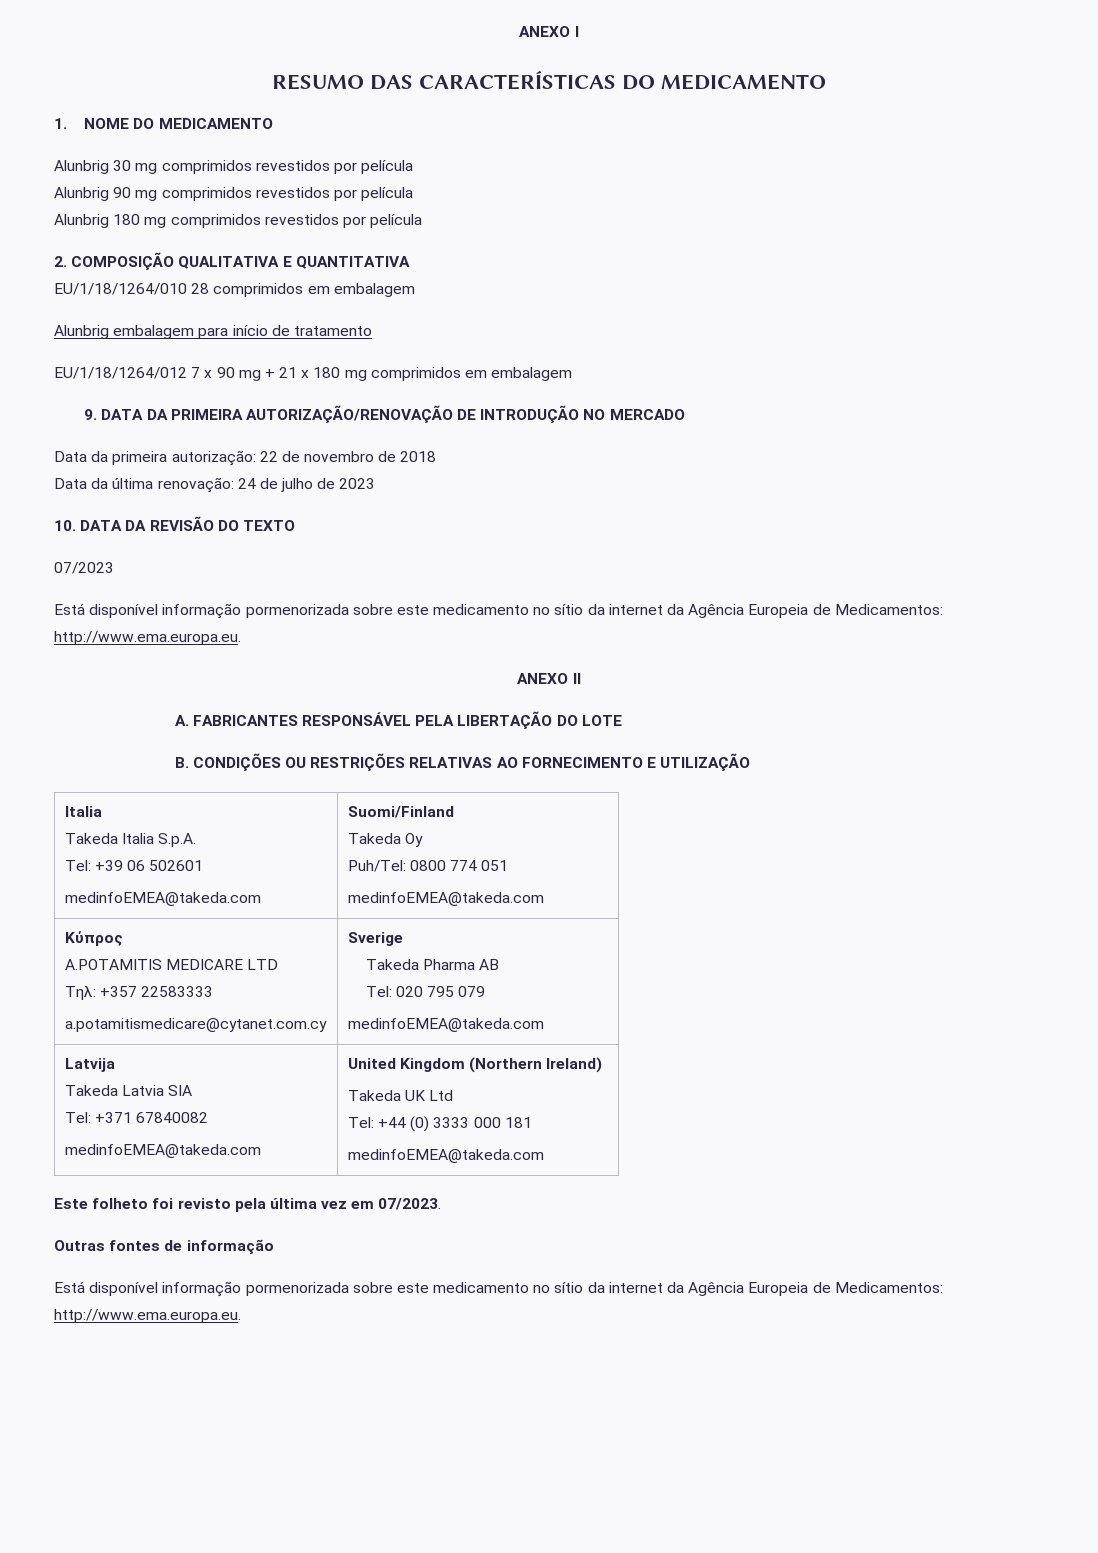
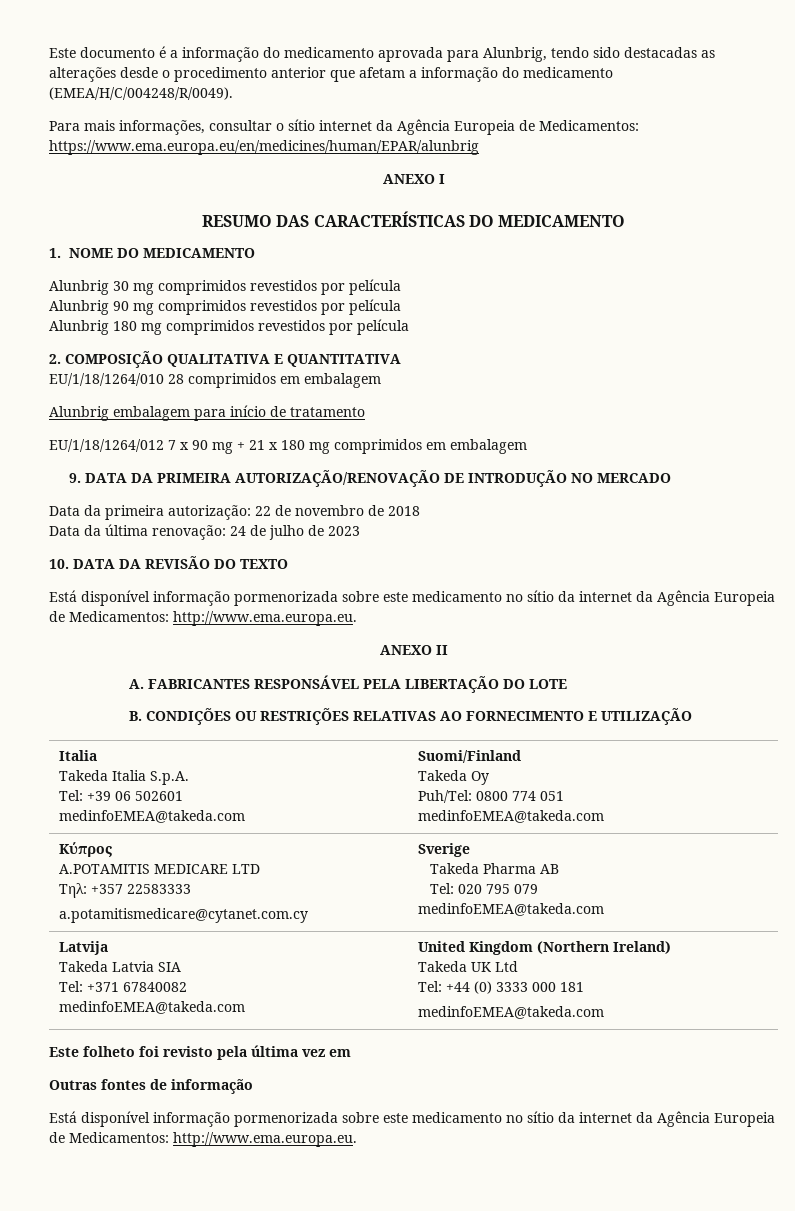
+ Este documento é a informação do medicamento aprovada para Alunbrig, tendo sido destacadas as alterações desde o procedimento anterior que afetam a informação do medicamento (EMEA/H/C/004248/R/0049).
+ Para mais informações, consultar o sítio internet da Agência Europeia de Medicamentos: https://www.ema.europa.eu/en/medicines/human/EPAR/alunbrig
- 07/2023
- Este folheto foi revisto pela última vez em 07/2023.
+ Este folheto foi revisto pela última vez em

